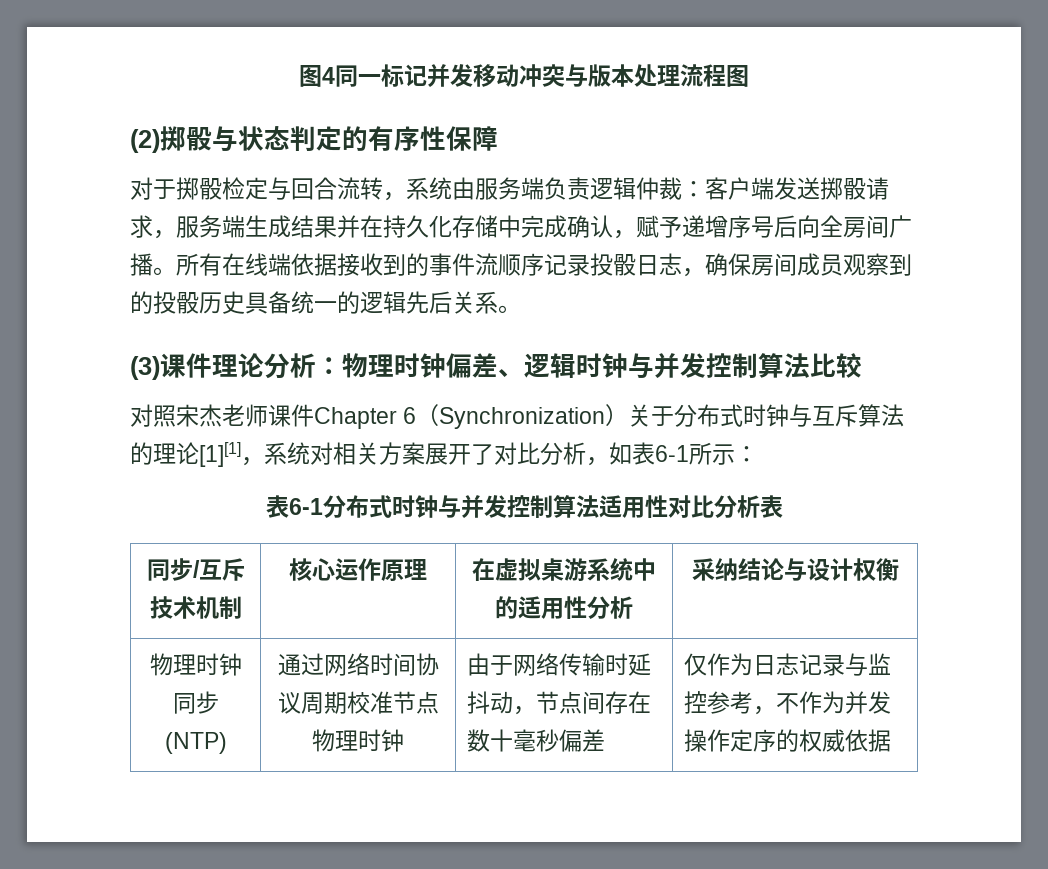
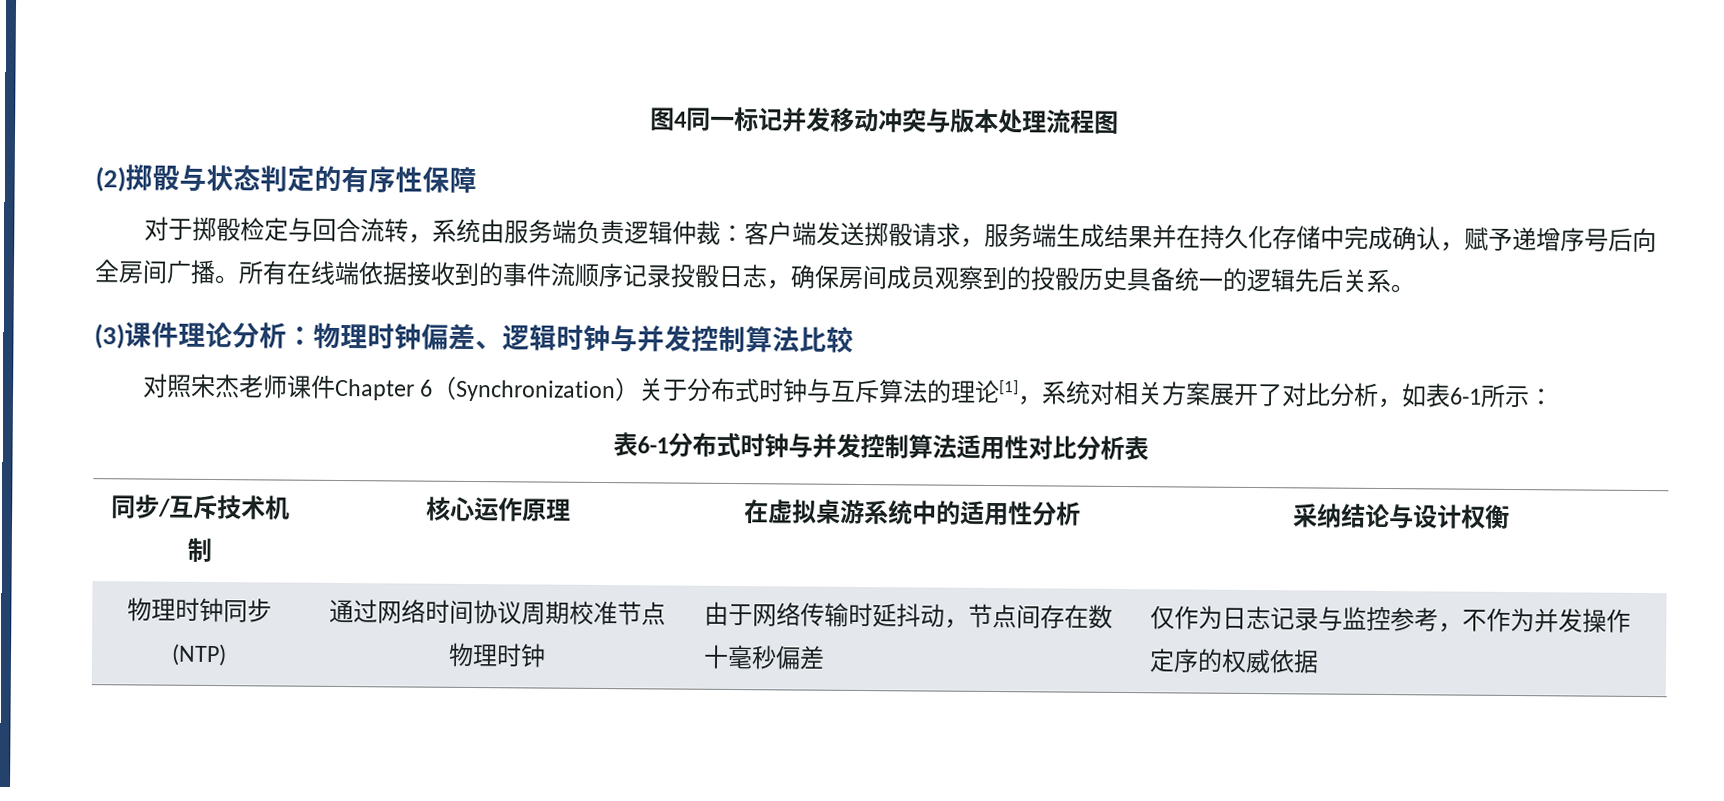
- 对照宋杰老师课件Chapter 6（Synchronization）关于分布式时钟与互斥算法的理论[1][1]，系统对相关方案展开了对比分析，如表6-1所示：
+ 对照宋杰老师课件Chapter 6（Synchronization）关于分布式时钟与互斥算法的理论[1]，系统对相关方案展开了对比分析，如表6-1所示：

